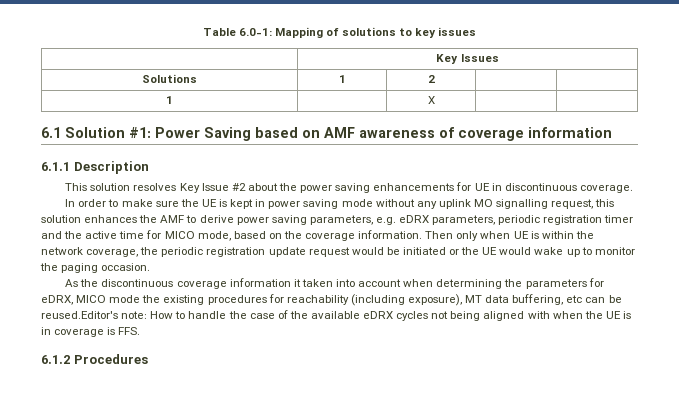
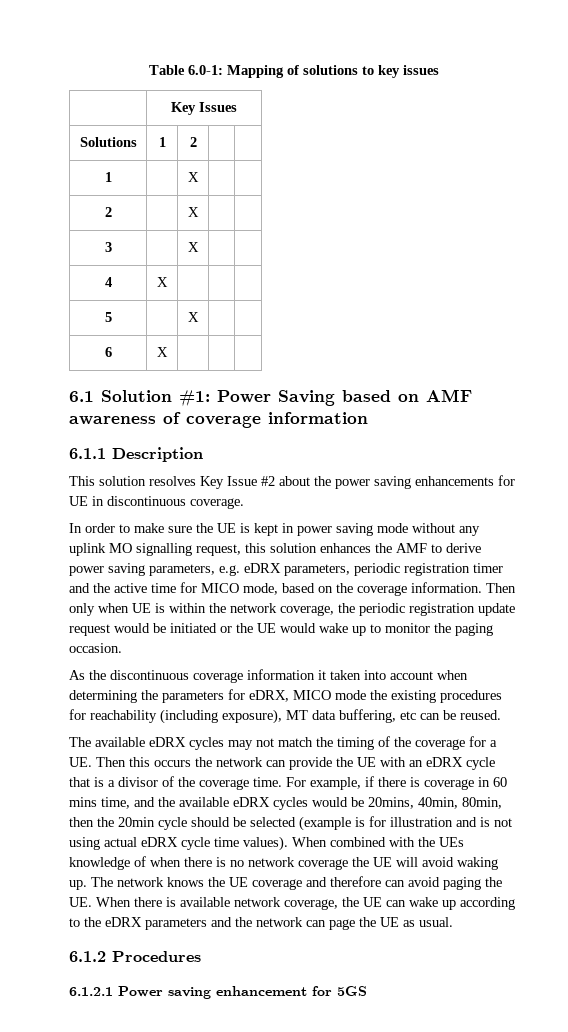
+ 2 | | X | |
+ 3 | | X | |
+ 4 | X | | |
+ 5 | | X | |
+ 6 | X | | |
- As the discontinuous coverage information it taken into account when determining the parameters for eDRX, MICO mode the existing procedures for reachability (including exposure), MT data buffering, etc can be reused.Editor's note: How to handle the case of the available eDRX cycles not being aligned with when the UE is in coverage is FFS.
+ As the discontinuous coverage information it taken into account when determining the parameters for eDRX, MICO mode the existing procedures for reachability (including exposure), MT data buffering, etc can be reused.
+ The available eDRX cycles may not match the timing of the coverage for a UE. Then this occurs the network can provide the UE with an eDRX cycle that is a divisor of the coverage time. For example, if there is coverage in 60 mins time, and the available eDRX cycles would be 20mins, 40min, 80min, then the 20min cycle should be selected (example is for illustration and is not using actual eDRX cycle time values). When combined with the UEs knowledge of when there is no network coverage the UE will avoid waking up. The network knows the UE coverage and therefore can avoid paging the UE. When there is available network coverage, the UE can wake up according to the eDRX parameters and the network can page the UE as usual.
  6.1.2 Procedures
+ 6.1.2.1 Power saving enhancement for 5GS

